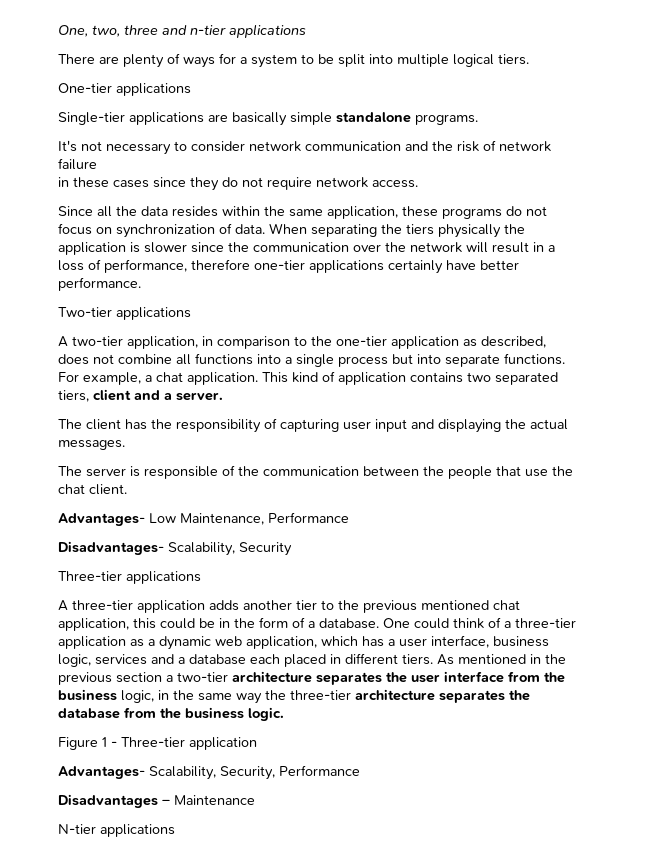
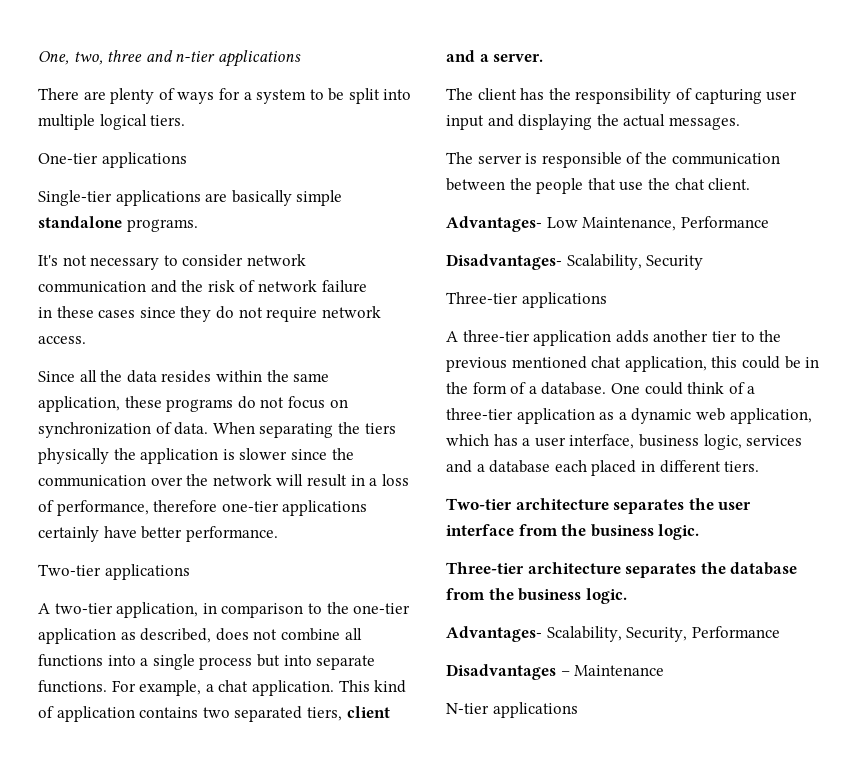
- One could think of a three-tier application as a dynamic web application, which has a user interface, business logic, services and a database each placed in different tiers. As mentioned in the previous section a two-tier architecture separates the user interface from the business logic, in the same way the three-tier architecture separates the database from the business logic.
+ One could think of a three-tier application as a dynamic web application, which has a user interface, business logic, services and a database each placed in different tiers.
+ Two-tier architecture separates the user interface from the business logic.
+ Three-tier architecture separates the database from the business logic.
- Figure 1 - Three-tier application

